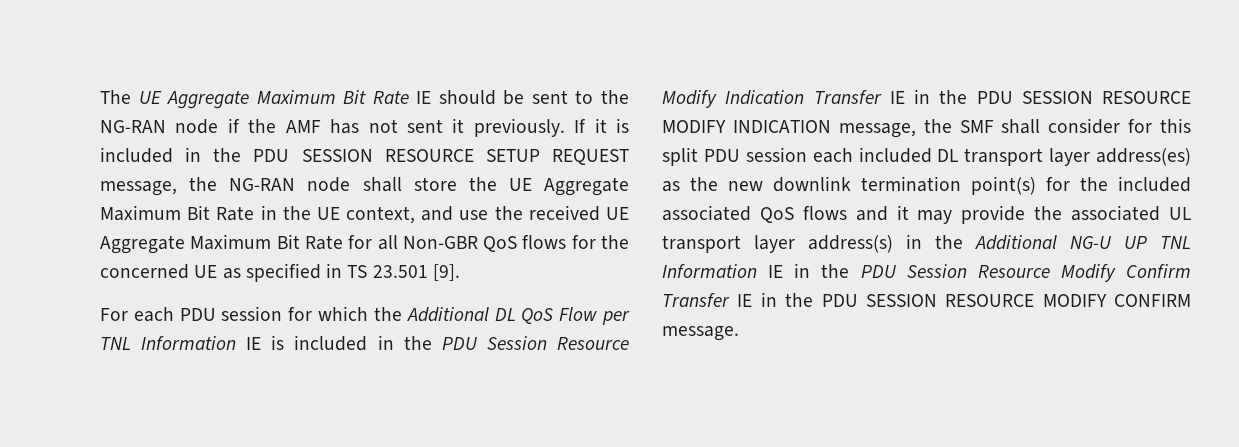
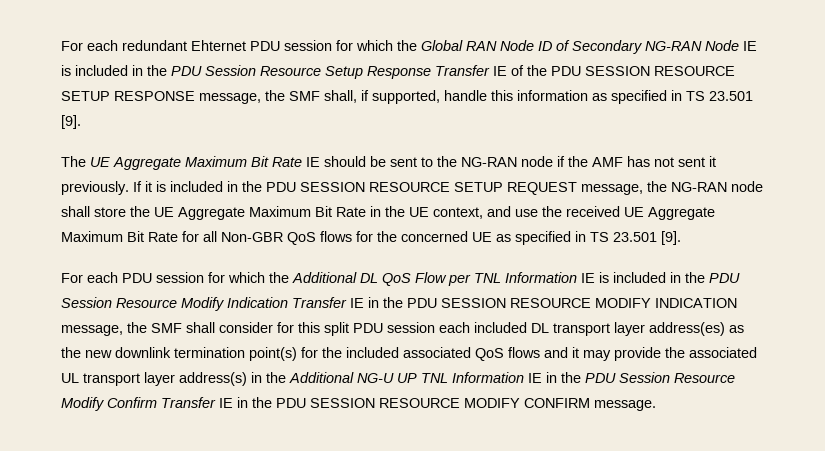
+ For each redundant Ehternet PDU session for which the Global RAN Node ID of Secondary NG-RAN Node IE is included in the PDU Session Resource Setup Response Transfer IE of the PDU SESSION RESOURCE SETUP RESPONSE message, the SMF shall, if supported, handle this information as specified in TS 23.501 [9].

